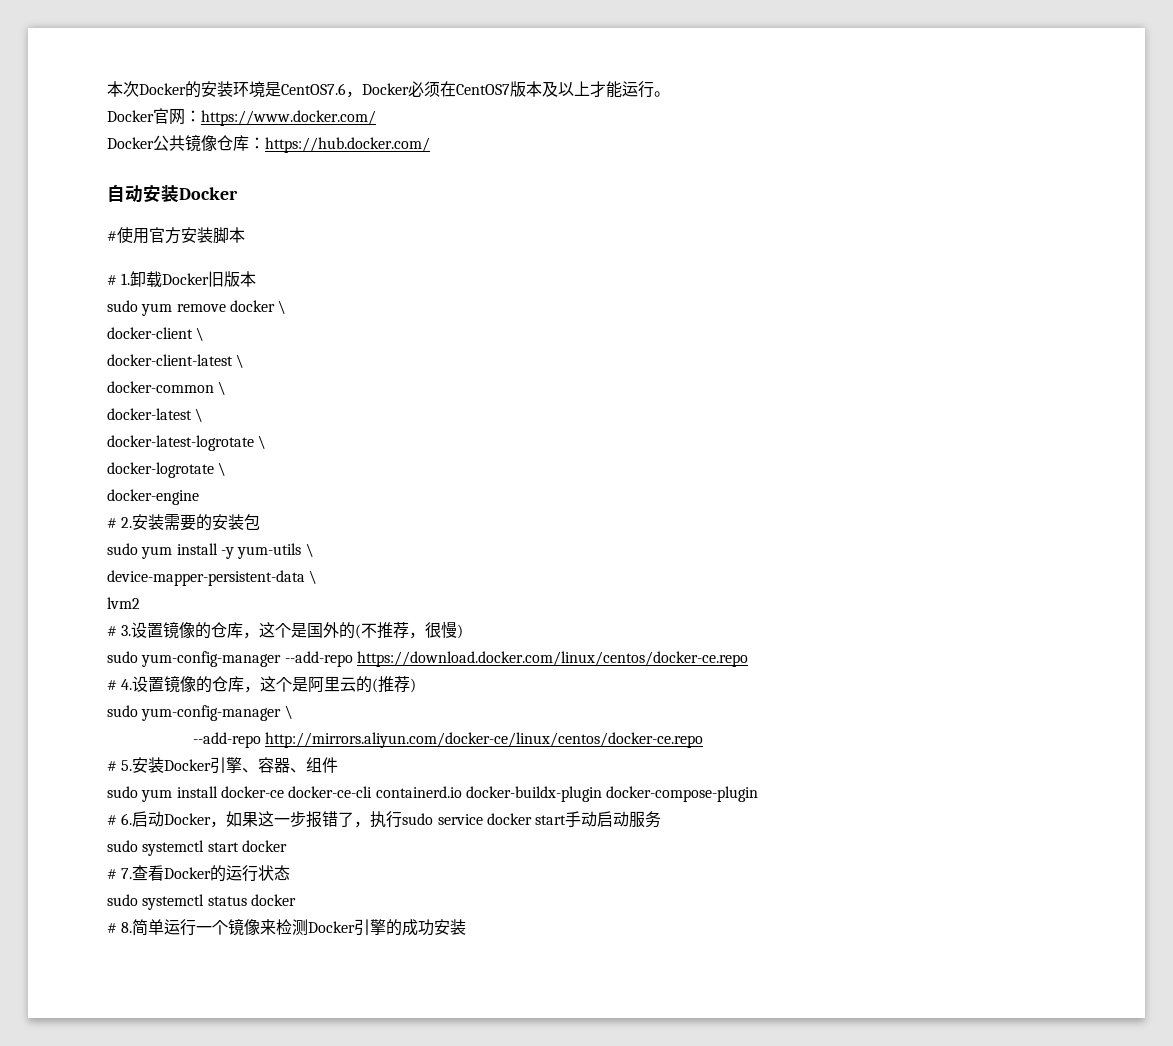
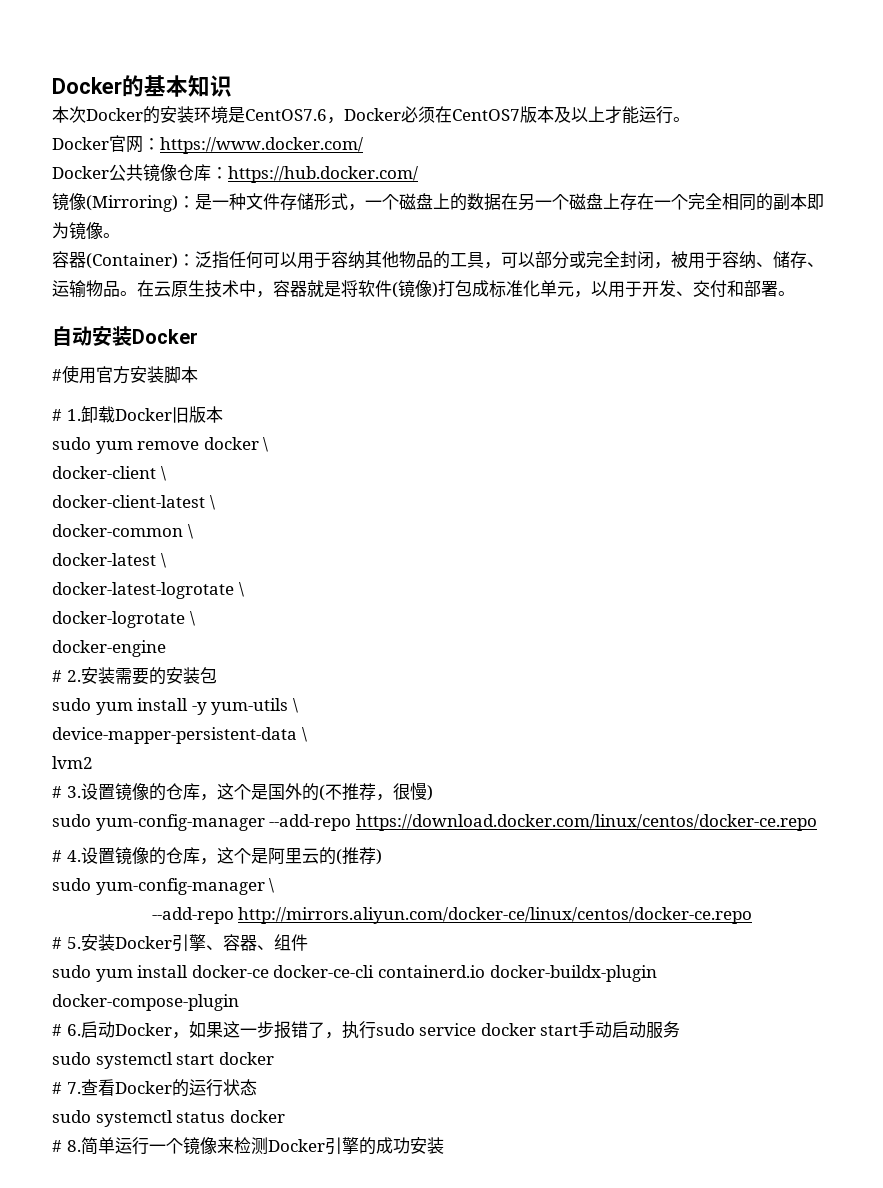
+ Docker的基本知识
+ 镜像(Mirroring)：是一种文件存储形式，一个磁盘上的数据在另一个磁盘上存在一个完全相同的副本即为镜像。
+ 容器(Container)：泛指任何可以用于容纳其他物品的工具，可以部分或完全封闭，被用于容纳、储存、运输物品。在云原生技术中，容器就是将软件(镜像)打包成标准化单元，以用于开发、交付和部署。

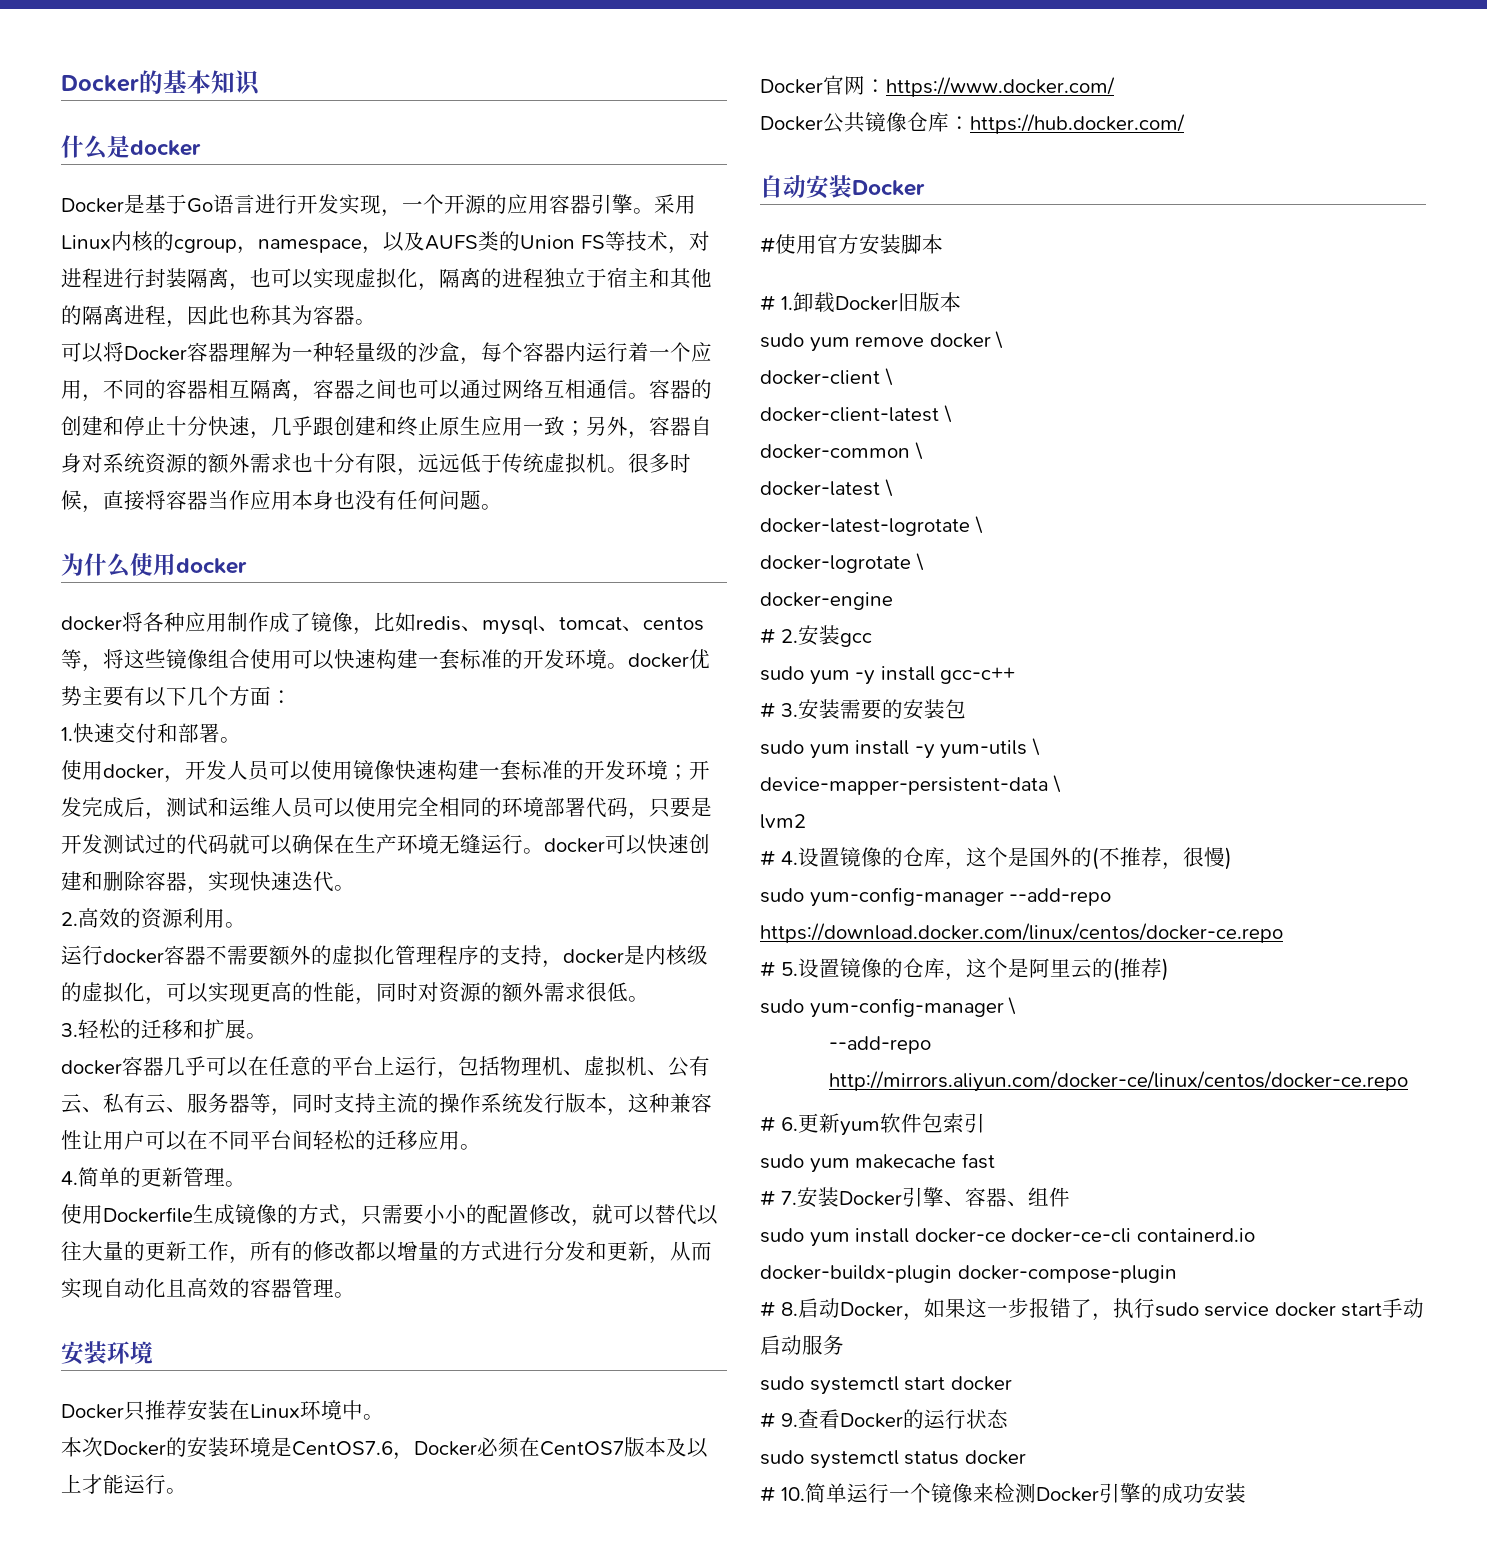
+ 什么是docker
+ Docker是基于Go语言进行开发实现，一个开源的应用容器引擎。采用Linux内核的cgroup，namespace，以及AUFS类的Union FS等技术，对进程进行封装隔离，也可以实现虚拟化，隔离的进程独立于宿主和其他的隔离进程，因此也称其为容器。
+ 可以将Docker容器理解为一种轻量级的沙盒，每个容器内运行着一个应用，不同的容器相互隔离，容器之间也可以通过网络互相通信。容器的创建和停止十分快速，几乎跟创建和终止原生应用一致；另外，容器自身对系统资源的额外需求也十分有限，远远低于传统虚拟机。很多时候，直接将容器当作应用本身也没有任何问题。
+ 为什么使用docker
+ docker将各种应用制作成了镜像，比如redis、mysql、tomcat、centos等，将这些镜像组合使用可以快速构建一套标准的开发环境。docker优势主要有以下几个方面：
+ 1.快速交付和部署。
+ 使用docker，开发人员可以使用镜像快速构建一套标准的开发环境；开发完成后，测试和运维人员可以使用完全相同的环境部署代码，只要是开发测试过的代码就可以确保在生产环境无缝运行。docker可以快速创建和删除容器，实现快速迭代。
+ 2.高效的资源利用。
+ 运行docker容器不需要额外的虚拟化管理程序的支持，docker是内核级的虚拟化，可以实现更高的性能，同时对资源的额外需求很低。
+ 3.轻松的迁移和扩展。
+ docker容器几乎可以在任意的平台上运行，包括物理机、虚拟机、公有云、私有云、服务器等，同时支持主流的操作系统发行版本，这种兼容性让用户可以在不同平台间轻松的迁移应用。
+ 4.简单的更新管理。
+ 使用Dockerfile生成镜像的方式，只需要小小的配置修改，就可以替代以往大量的更新工作，所有的修改都以增量的方式进行分发和更新，从而实现自动化且高效的容器管理。
+ 安装环境
+ Docker只推荐安装在Linux环境中。
- 镜像(Mirroring)：是一种文件存储形式，一个磁盘上的数据在另一个磁盘上存在一个完全相同的副本即为镜像。
- 容器(Container)：泛指任何可以用于容纳其他物品的工具，可以部分或完全封闭，被用于容纳、储存、运输物品。在云原生技术中，容器就是将软件(镜像)打包成标准化单元，以用于开发、交付和部署。
- # 2.安装需要的安装包
+ # 2.安装gcc
+ sudo yum -y install gcc-c++
+ # 3.安装需要的安装包
- # 3.设置镜像的仓库，这个是国外的(不推荐，很慢)
+ # 4.设置镜像的仓库，这个是国外的(不推荐，很慢)
- # 4.设置镜像的仓库，这个是阿里云的(推荐)
+ # 5.设置镜像的仓库，这个是阿里云的(推荐)
- # 5.安装Docker引擎、容器、组件
+ # 6.更新yum软件包索引
+ sudo yum makecache fast
+ # 7.安装Docker引擎、容器、组件
- # 6.启动Docker，如果这一步报错了，执行sudo service docker start手动启动服务
+ # 8.启动Docker，如果这一步报错了，执行sudo service docker start手动启动服务
- # 7.查看Docker的运行状态
+ # 9.查看Docker的运行状态
- # 8.简单运行一个镜像来检测Docker引擎的成功安装
+ # 10.简单运行一个镜像来检测Docker引擎的成功安装

